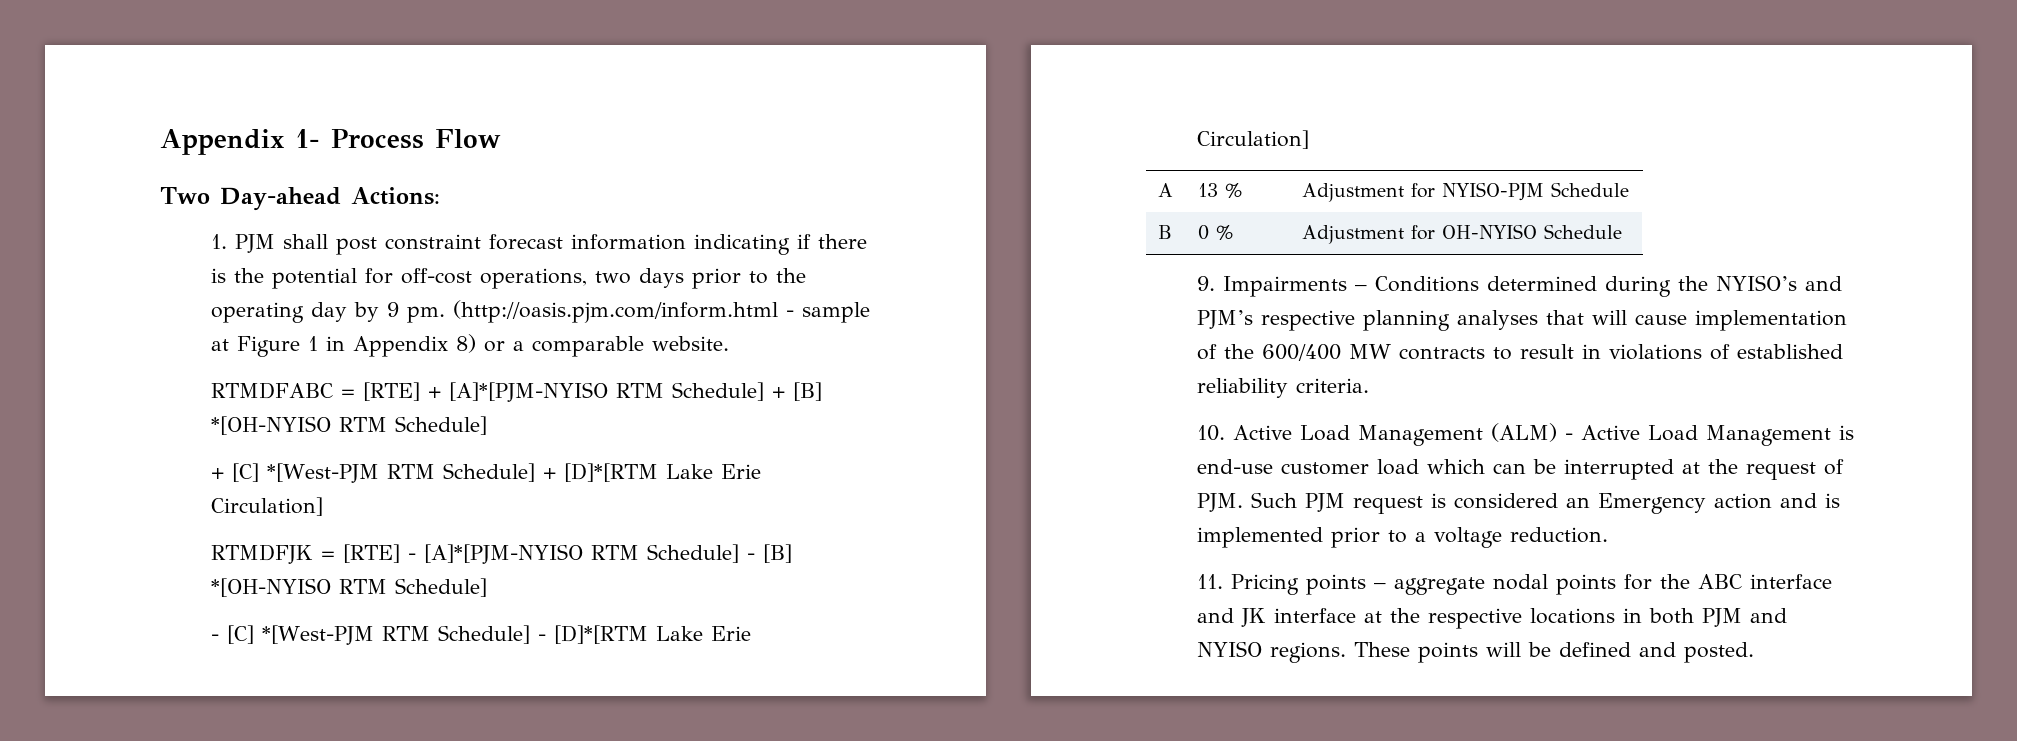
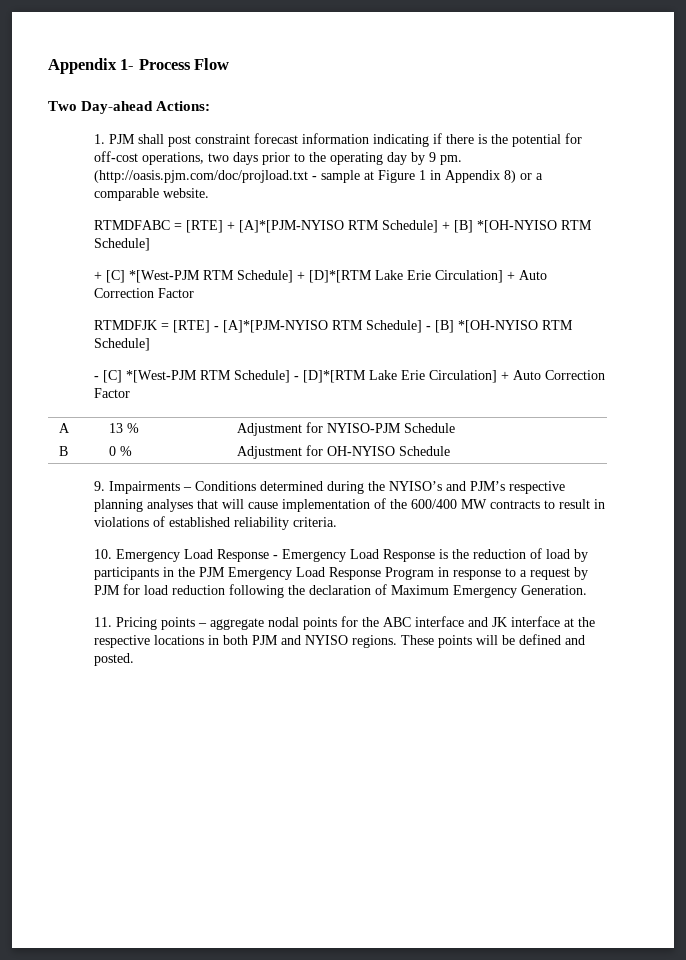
- (http://oasis.pjm.com/inform.html - sample at Figure 1 in Appendix 8) or a comparable website.
+ (http://oasis.pjm.com/doc/projload.txt - sample at Figure 1 in Appendix 8) or a comparable website.
- + [C] *[West-PJM RTM Schedule] + [D]*[RTM Lake Erie Circulation]
+ + [C] *[West-PJM RTM Schedule] + [D]*[RTM Lake Erie Circulation] + Auto Correction Factor
- - [C] *[West-PJM RTM Schedule] - [D]*[RTM Lake Erie Circulation]
+ - [C] *[West-PJM RTM Schedule] - [D]*[RTM Lake Erie Circulation] + Auto Correction Factor
- 10. Active Load Management (ALM) - Active Load Management is end-use customer load which can be interrupted at the request of PJM. Such PJM request is considered an Emergency action and is implemented prior to a voltage reduction.
+ 10. Emergency Load Response - Emergency Load Response is the reduction of load by participants in the PJM Emergency Load Response Program in response to a request by PJM for load reduction following the declaration of Maximum Emergency Generation.

